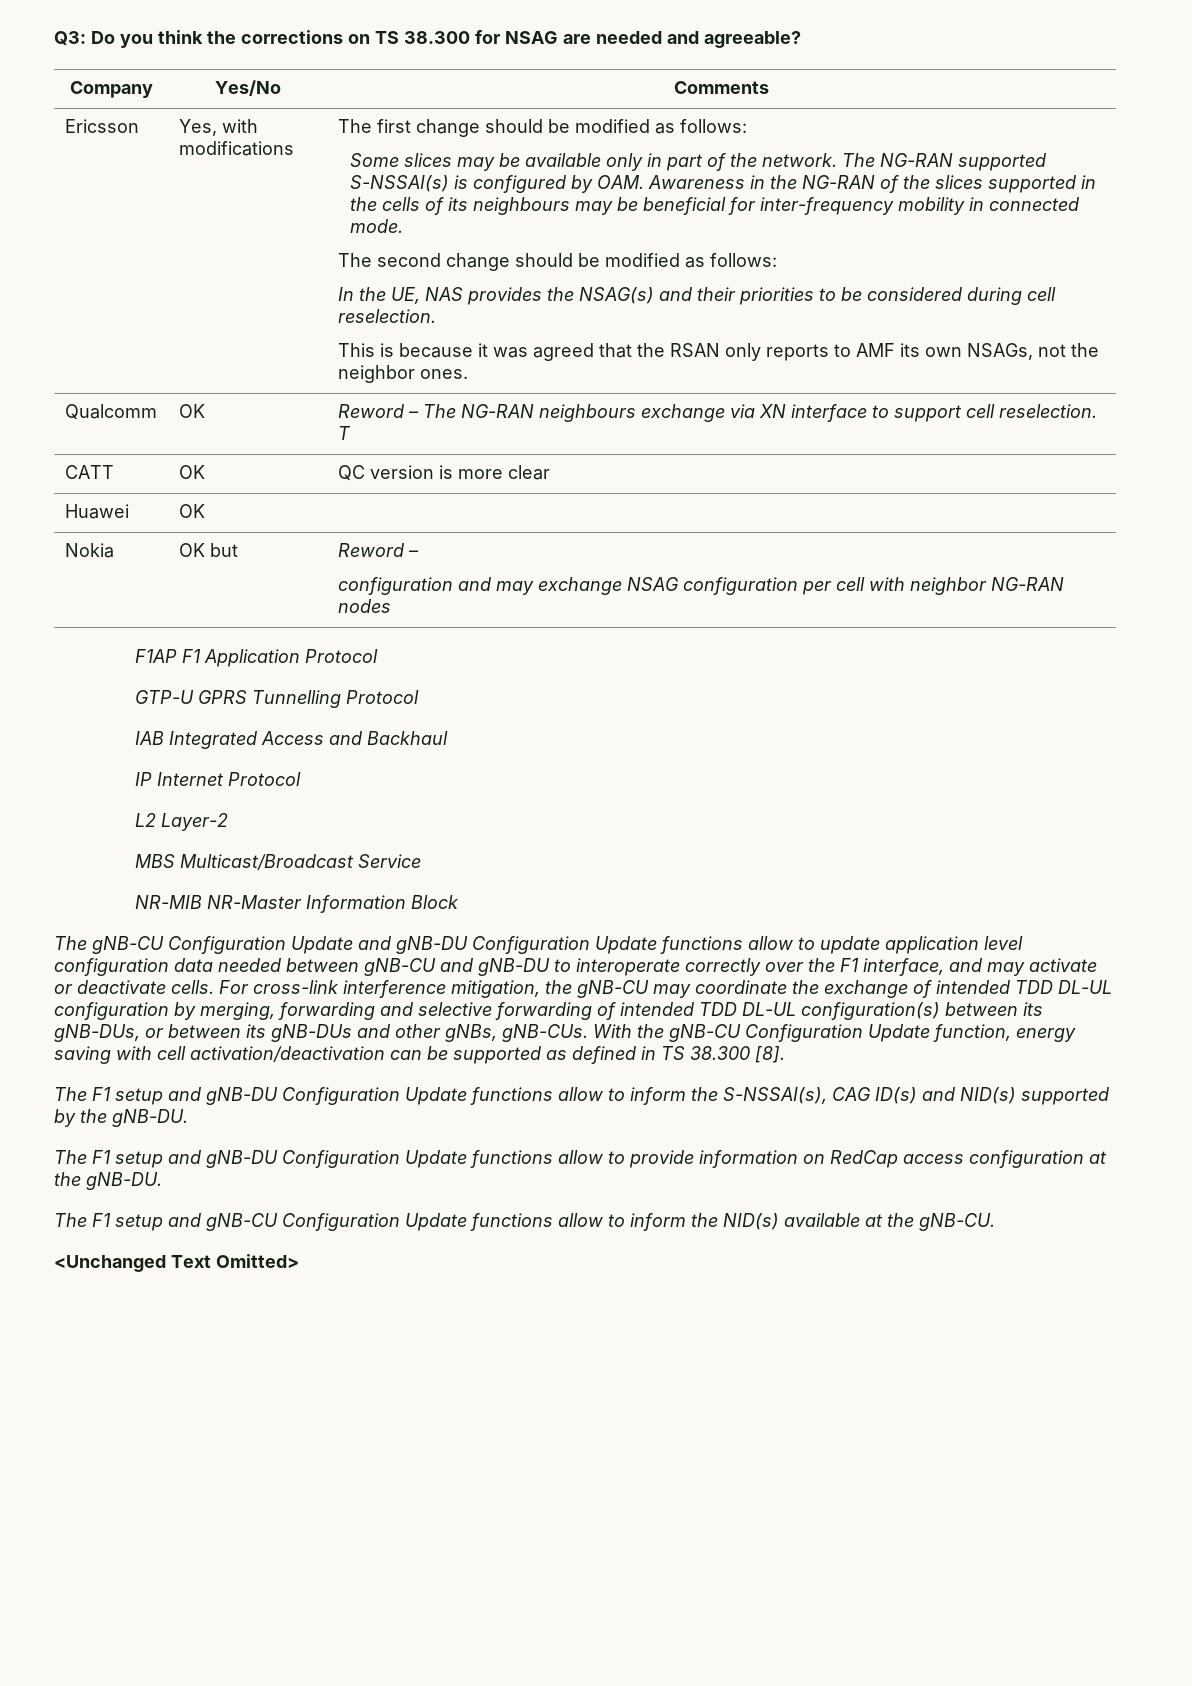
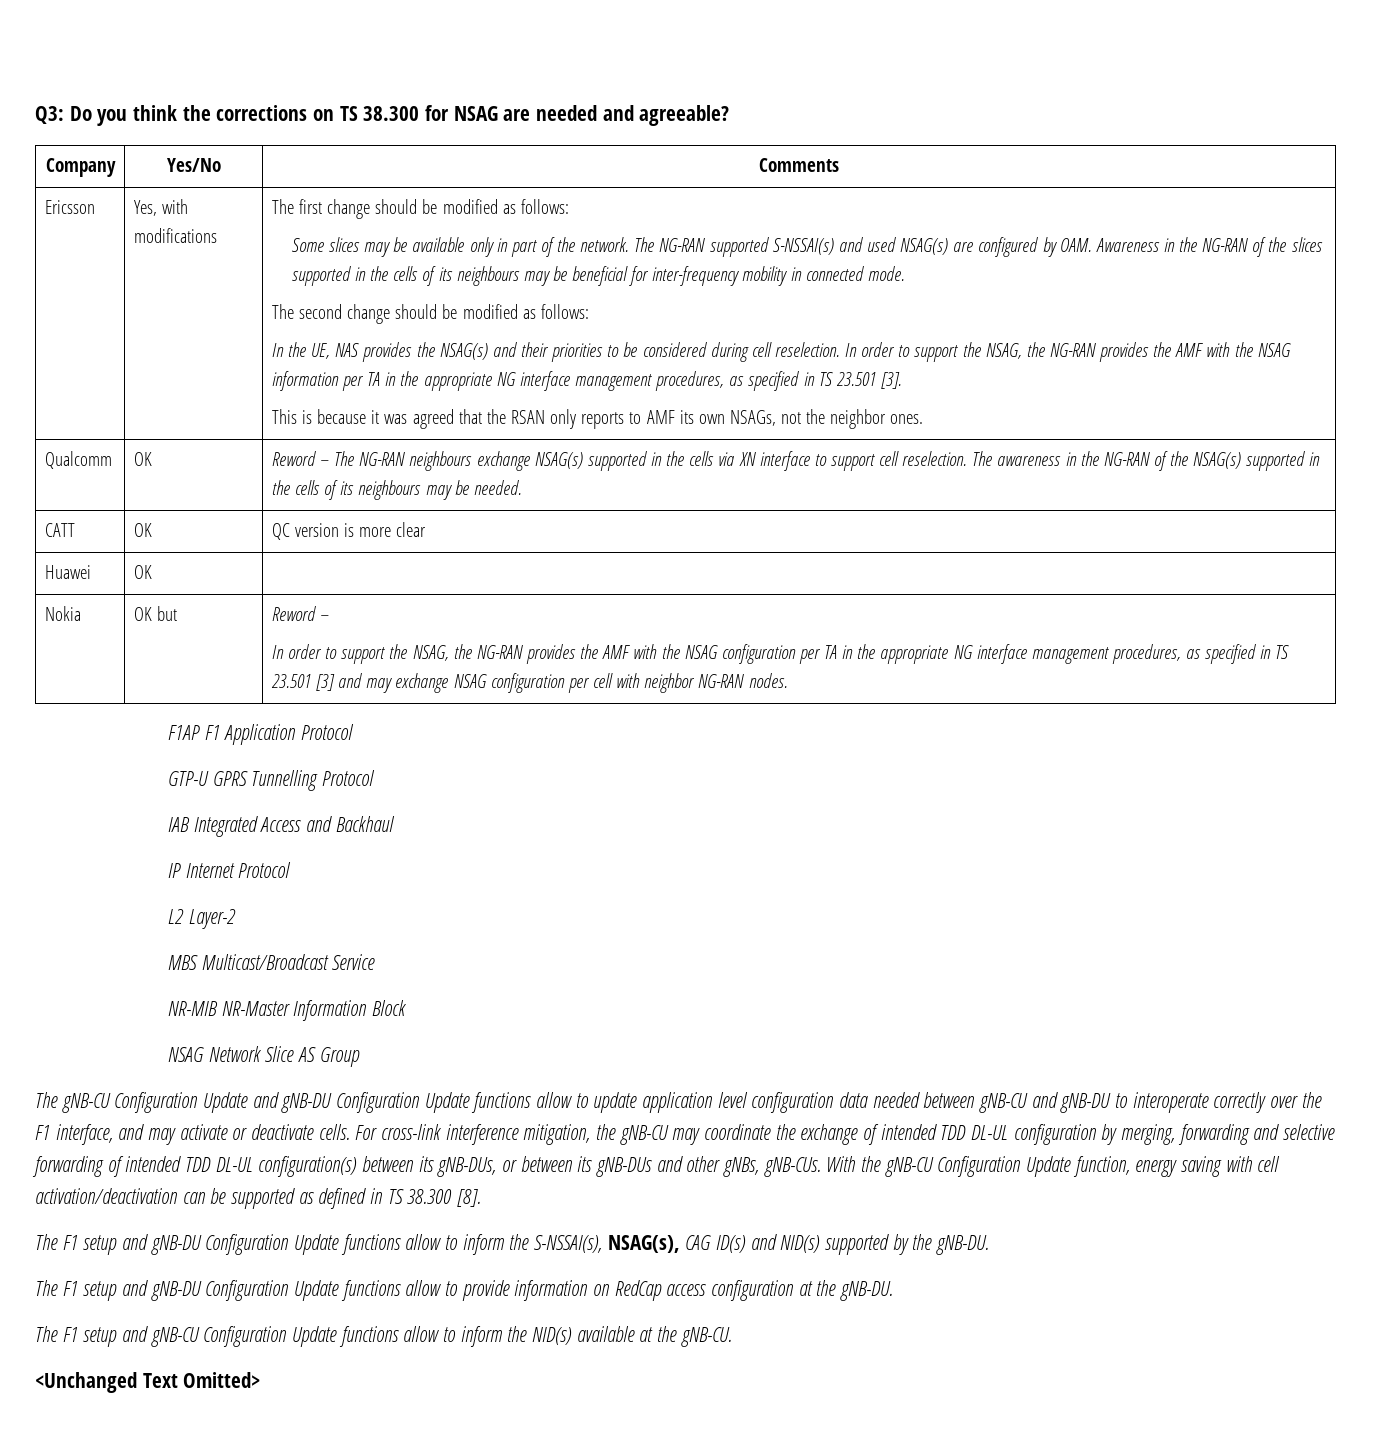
- The NG-RAN supported S-NSSAI(s) is configured by OAM. Awareness in the NG-RAN of the slices supported in the cells of its neighbours may be beneficial for inter-frequency mobility in connected mode.
+ The NG-RAN supported S-NSSAI(s) and used NSAG(s) are configured by OAM. Awareness in the NG-RAN of the slices supported in the cells of its neighbours may be beneficial for inter-frequency mobility in connected mode.
+ In order to support the NSAG, the NG-RAN provides the AMF with the NSAG information per TA in the appropriate NG interface management procedures, as specified in TS 23.501 [3].
- Qualcomm | OK | Reword – The NG-RAN neighbours exchange via XN interface to support cell reselection. T
+ Qualcomm | OK | Reword – The NG-RAN neighbours exchange NSAG(s) supported in the cells via XN interface to support cell reselection. The awareness in the NG-RAN of the NSAG(s) supported in the cells of its neighbours may be needed.
- configuration and may exchange NSAG configuration per cell with neighbor NG-RAN nodes
+ In order to support the NSAG, the NG-RAN provides the AMF with the NSAG configuration per TA in the appropriate NG interface management procedures, as specified in TS 23.501 [3] and may exchange NSAG configuration per cell with neighbor NG-RAN nodes.
+ NSAG Network Slice AS Group
- The F1 setup and gNB-DU Configuration Update functions allow to inform the S-NSSAI(s), CAG ID(s) and NID(s) supported by the gNB-DU.
+ The F1 setup and gNB-DU Configuration Update functions allow to inform the S-NSSAI(s), NSAG(s), CAG ID(s) and NID(s) supported by the gNB-DU.

